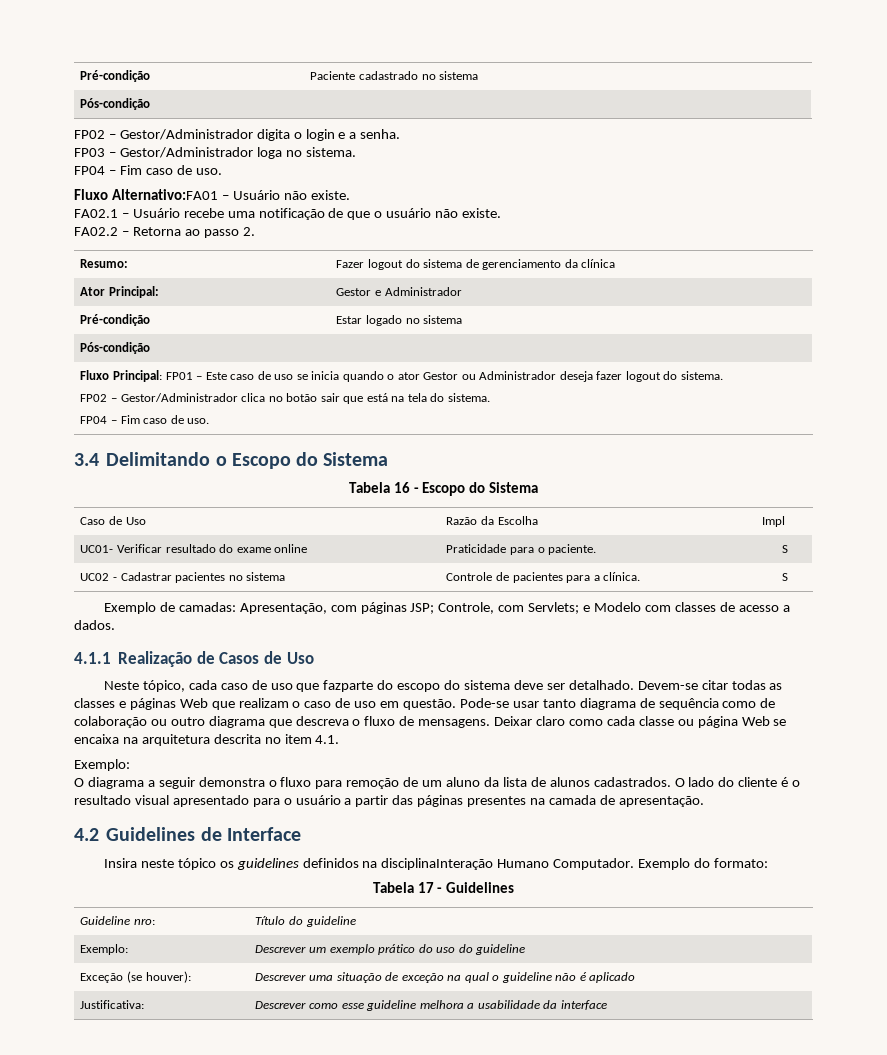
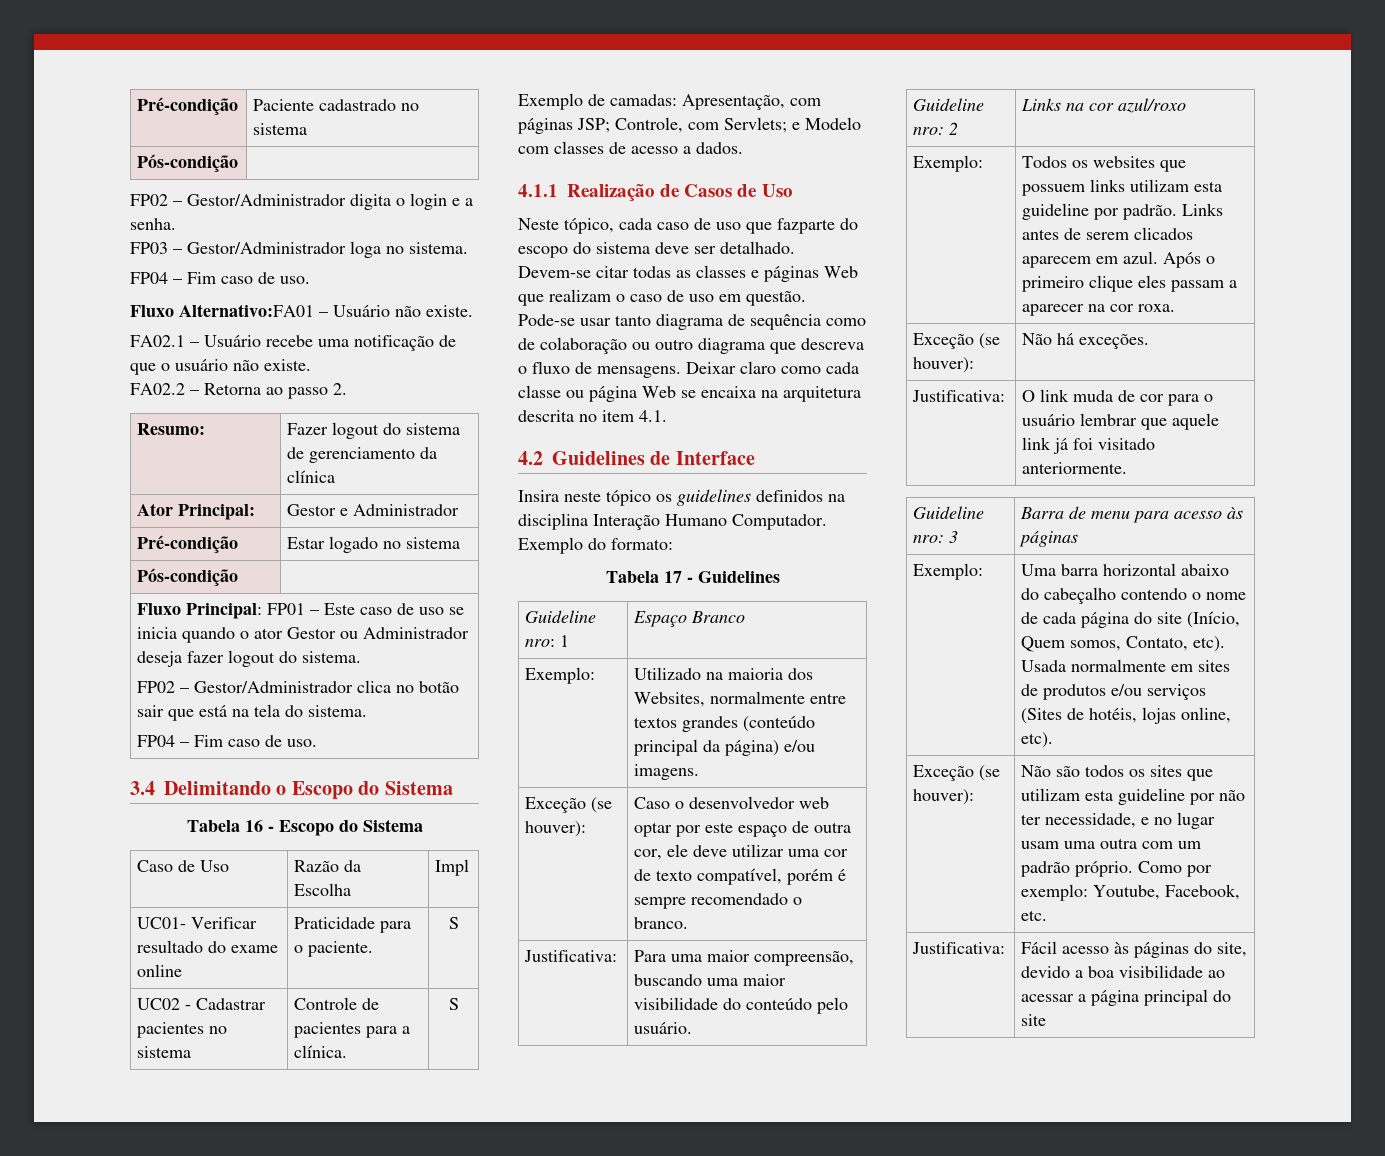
  Deixar claro como cada classe ou página Web se encaixa na arquitetura descrita no item 4.1.
- Exemplo:
- O diagrama a seguir demonstra o fluxo para remoção de um aluno da lista de alunos cadastrados. O lado do cliente é o resultado visual apresentado para o usuário a partir das páginas presentes na camada de apresentação.
- Insira neste tópico os guidelines definidos na disciplinaInteração Humano Computador.
+ Insira neste tópico os guidelines definidos na disciplina Interação Humano Computador.
- Guideline nro: | Título do guideline
- Exemplo: | Descrever um exemplo prático do uso do guideline
- Exceção (se houver): | Descrever uma situação de exceção na qual o guideline não é aplicado
- Justificativa: | Descrever como esse guideline melhora a usabilidade da interface
+ Guideline nro: 1 | Espaço Branco
+ Exemplo: | Utilizado na maioria dos Websites, normalmente entre textos grandes (conteúdo principal da página) e/ou imagens.
+ Exceção (se houver): | Caso o desenvolvedor web optar por este espaço de outra cor, ele deve utilizar uma cor de texto compatível, porém é sempre recomendado o branco.
+ Justificativa: | Para uma maior compreensão, buscando uma maior visibilidade do conteúdo pelo usuário.
+ Guideline nro: 2 | Links na cor azul/roxo
+ Exemplo: | Todos os websites que possuem links utilizam esta guideline por padrão. Links antes de serem clicados aparecem em azul. Após o primeiro clique eles passam a aparecer na cor roxa.
+ Exceção (se houver): | Não há exceções.
+ Justificativa: | O link muda de cor para o usuário lembrar que aquele link já foi visitado anteriormente.
+ Guideline nro: 3 | Barra de menu para acesso às páginas
+ Exemplo: | Uma barra horizontal abaixo do cabeçalho contendo o nome de cada página do site (Início, Quem somos, Contato, etc). Usada normalmente em sites de produtos e/ou serviços (Sites de hotéis, lojas online, etc).
+ Exceção (se houver): | Não são todos os sites que utilizam esta guideline por não ter necessidade, e no lugar usam uma outra com um padrão próprio. Como por exemplo: Youtube, Facebook, etc.
+ Justificativa: | Fácil acesso às páginas do site, devido a boa visibilidade ao acessar a página principal do site

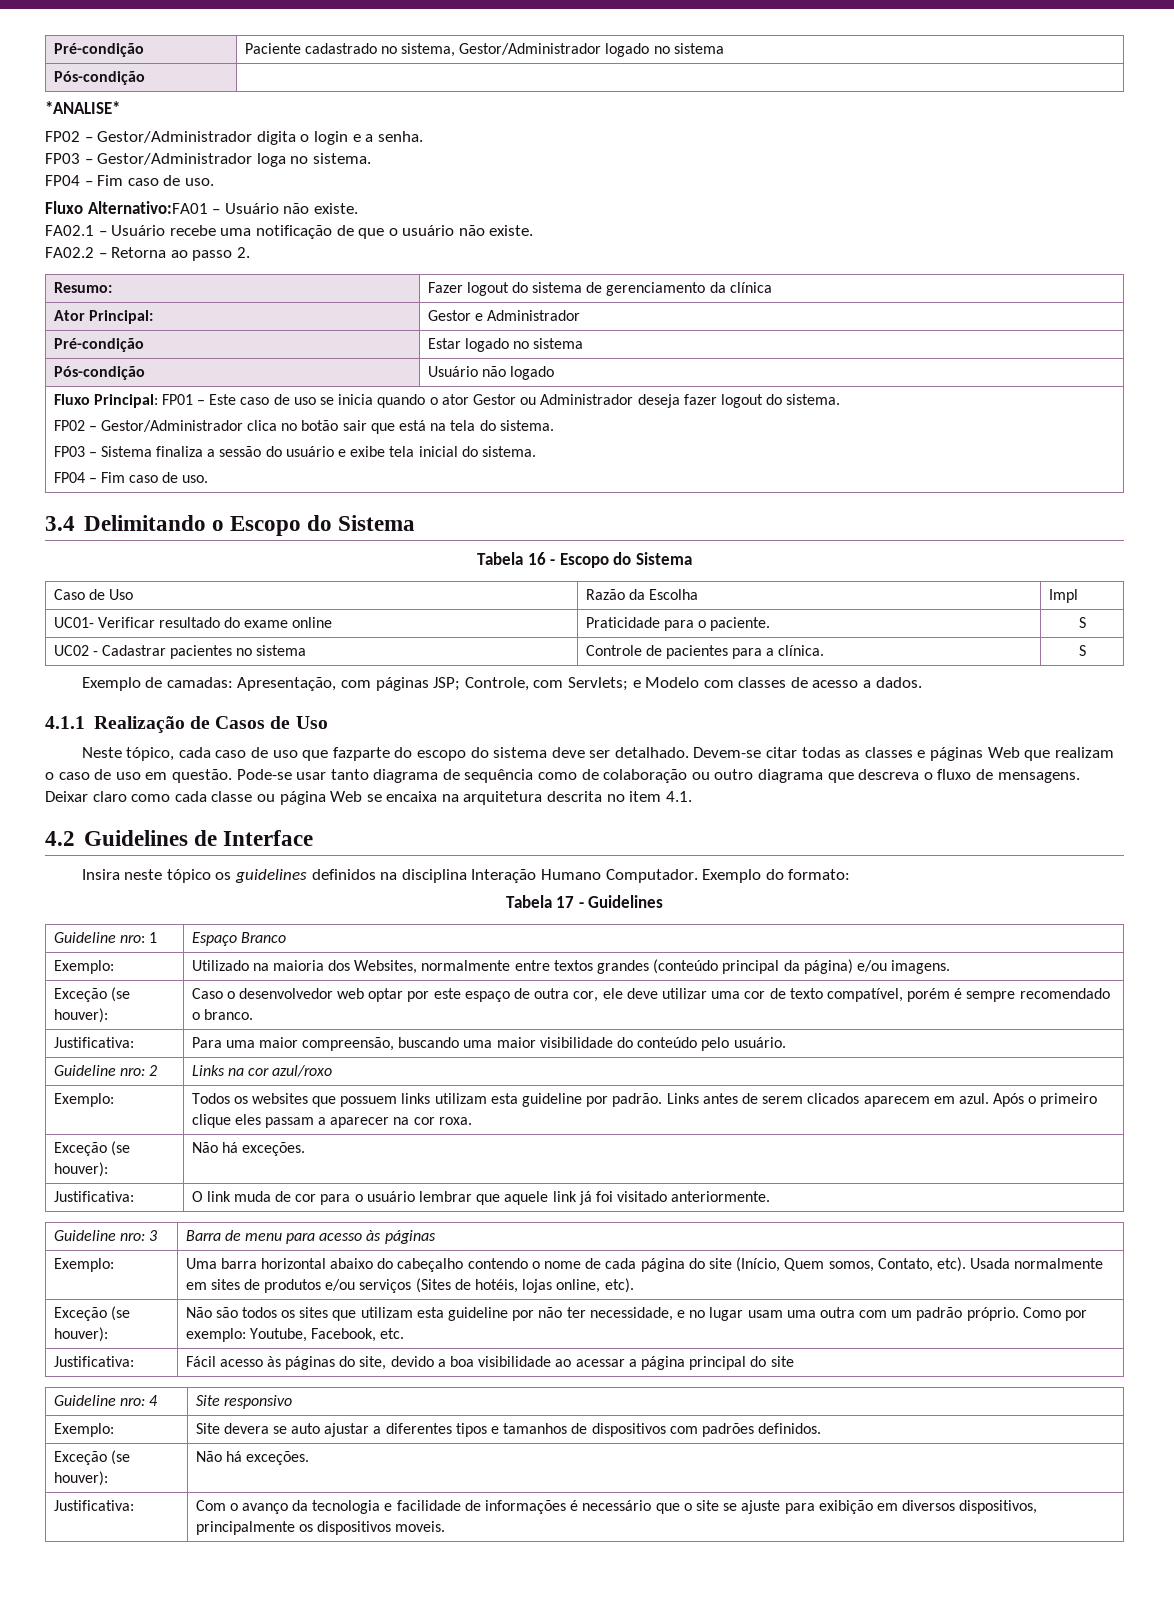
- Pré-condição | Paciente cadastrado no sistema
+ Pré-condição | Paciente cadastrado no sistema, Gestor/Administrador logado no sistema
  Pós-condição |
+ *ANALISE*
  Pré-condição | Estar logado no sistema
- Pós-condição |
+ Pós-condição | Usuário não logado
+ FP03 – Sistema finaliza a sessão do usuário e exibe tela inicial do sistema.
+ Guideline nro: 4 | Site responsivo
+ Exemplo: | Site devera se auto ajustar a diferentes tipos e tamanhos de dispositivos com padrões definidos.
+ Exceção (se houver): | Não há exceções.
+ Justificativa: | Com o avanço da tecnologia e facilidade de informações é necessário que o site se ajuste para exibição em diversos dispositivos, principalmente os dispositivos moveis.

